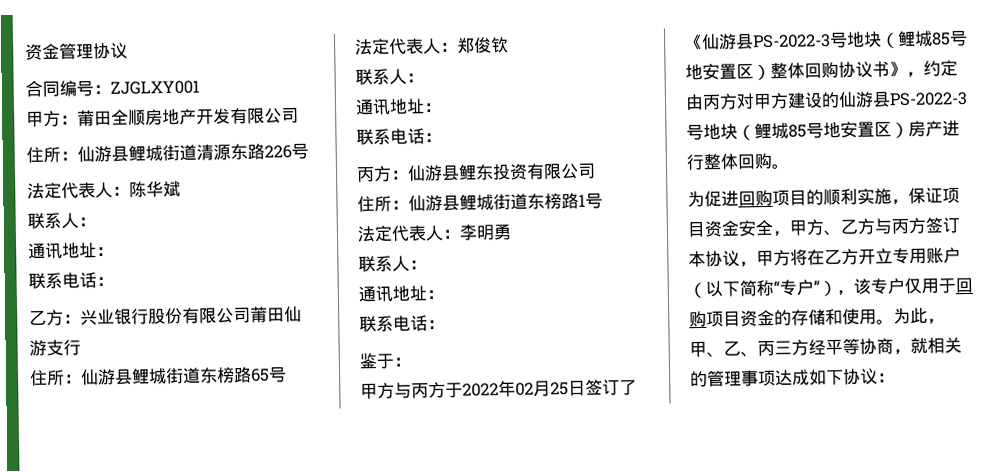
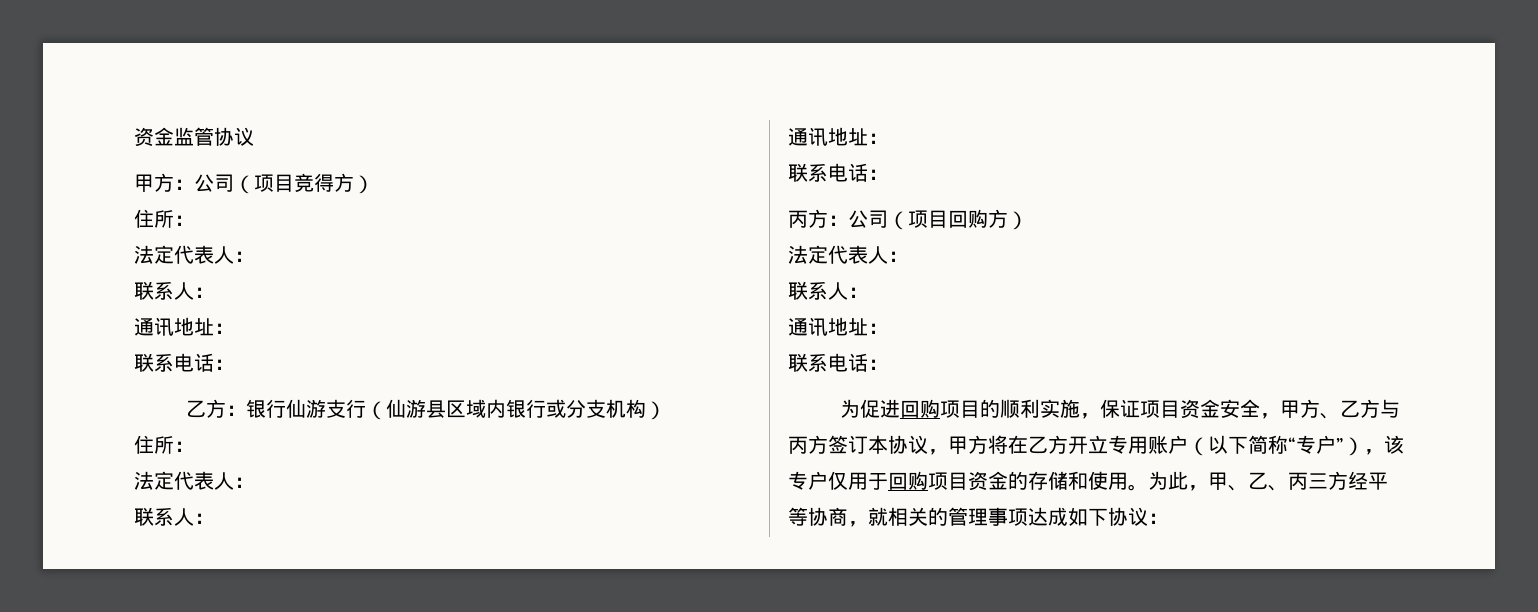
- 资金管理协议
+ 资金监管协议
- 合同编号：ZJGLXY001
- 甲方：莆田全顺房地产开发有限公司
- 住所：仙游县鲤城街道清源东路226号
- 法定代表人：陈华斌
+ 甲方：公司（项目竞得方）
+ 住所：
+ 法定代表人：
- 乙方：兴业银行股份有限公司莆田仙游支行
- 住所：仙游县鲤城街道东榜路65号
- 法定代表人：郑俊钦
+ 乙方：银行仙游支行（仙游县区域内银行或分支机构）
+ 住所：
+ 法定代表人：
- 丙方：仙游县鲤东投资有限公司
- 住所：仙游县鲤城街道东榜路1号
- 法定代表人：李明勇
+ 丙方：公司（项目回购方）
+ 法定代表人：
  联系人：
  通讯地址：
  联系电话：
- 鉴于：
- 甲方与丙方于2022年02月25日签订了《仙游县PS-2022-3号地块（鲤城85号地安置区）整体回购协议书》，约定由丙方对甲方建设的仙游县PS-2022-3号地块（鲤城85号地安置区）房产进行整体回购。

